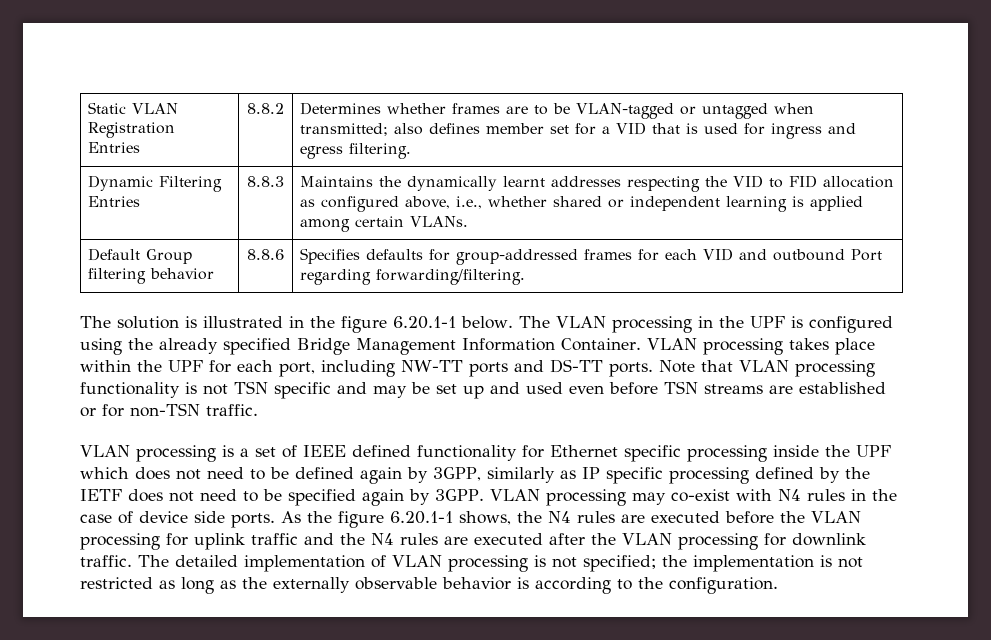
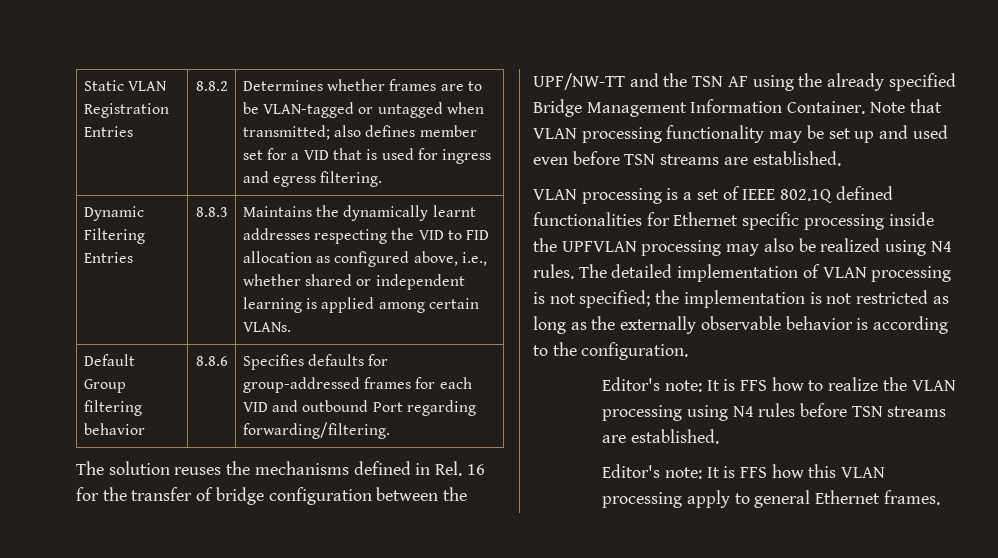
- The solution is illustrated in the figure 6.20.1-1 below. The VLAN processing in the UPF is configured using the already specified Bridge Management Information Container.
+ The solution reuses the mechanisms defined in Rel. 16 for the transfer of bridge configuration between the UPF/NW-TT and the TSN AF using the already specified Bridge Management Information Container.
- VLAN processing takes place within the UPF for each port, including NW-TT ports and DS-TT ports.
- Note that VLAN processing functionality is not TSN specific and may be set up and used even before TSN streams are established or for non-TSN traffic.
+ Note that VLAN processing functionality may be set up and used even before TSN streams are established.
- VLAN processing is a set of IEEE defined functionality for Ethernet specific processing inside the UPF which does not need to be defined again by 3GPP, similarly as IP specific processing defined by the IETF does not need to be specified again by 3GPP. VLAN processing may co-exist with N4 rules in the case of device side ports. As the figure 6.20.1-1 shows, the N4 rules are executed before the VLAN processing for uplink traffic and the N4 rules are executed after the VLAN processing for downlink traffic.
+ VLAN processing is a set of IEEE 802.1Q defined functionalities for Ethernet specific processing inside the UPFVLAN processing may also be realized using N4 rules.
+ Editor's note: It is FFS how to realize the VLAN processing using N4 rules before TSN streams are established.
+ Editor's note: It is FFS how this VLAN processing apply to general Ethernet frames.

